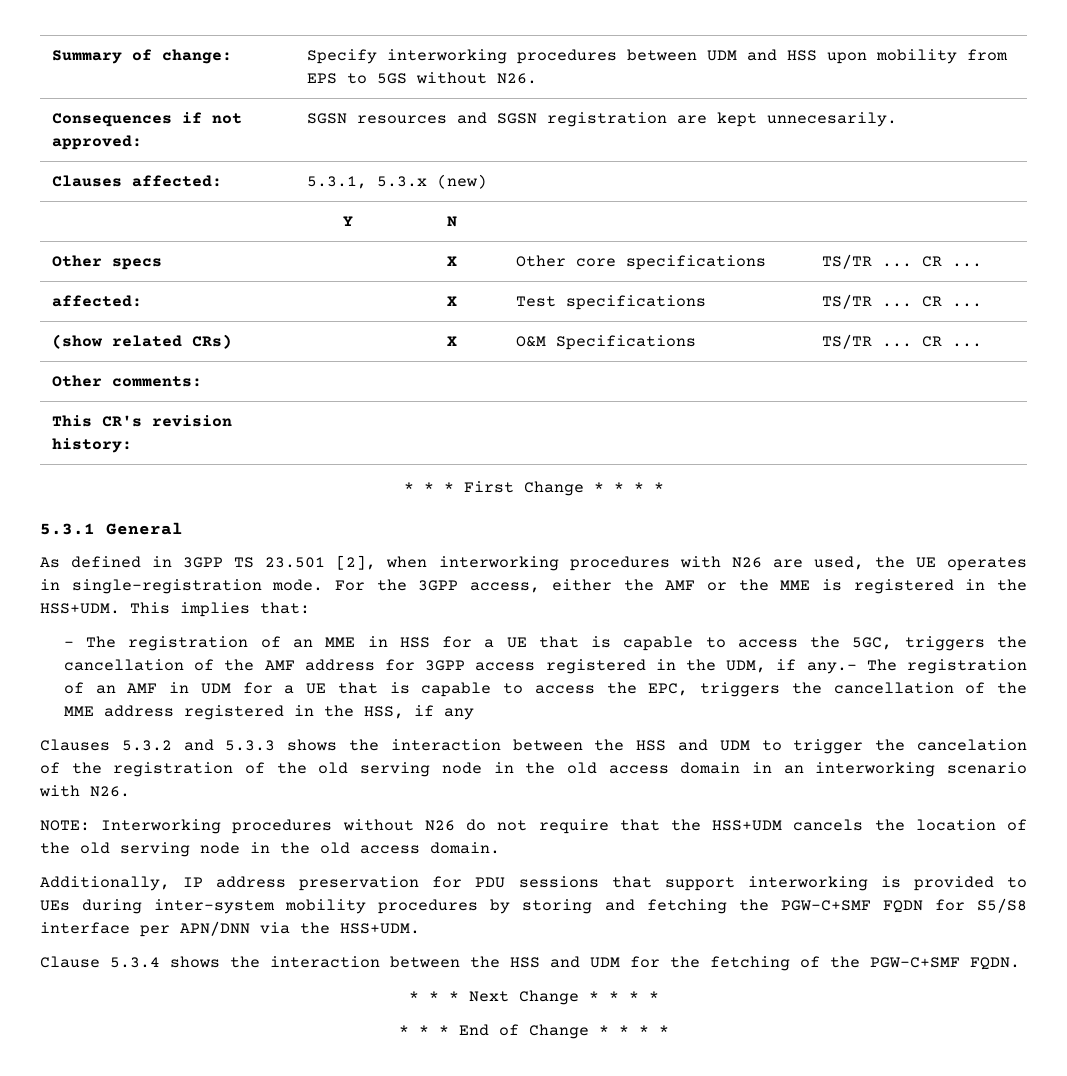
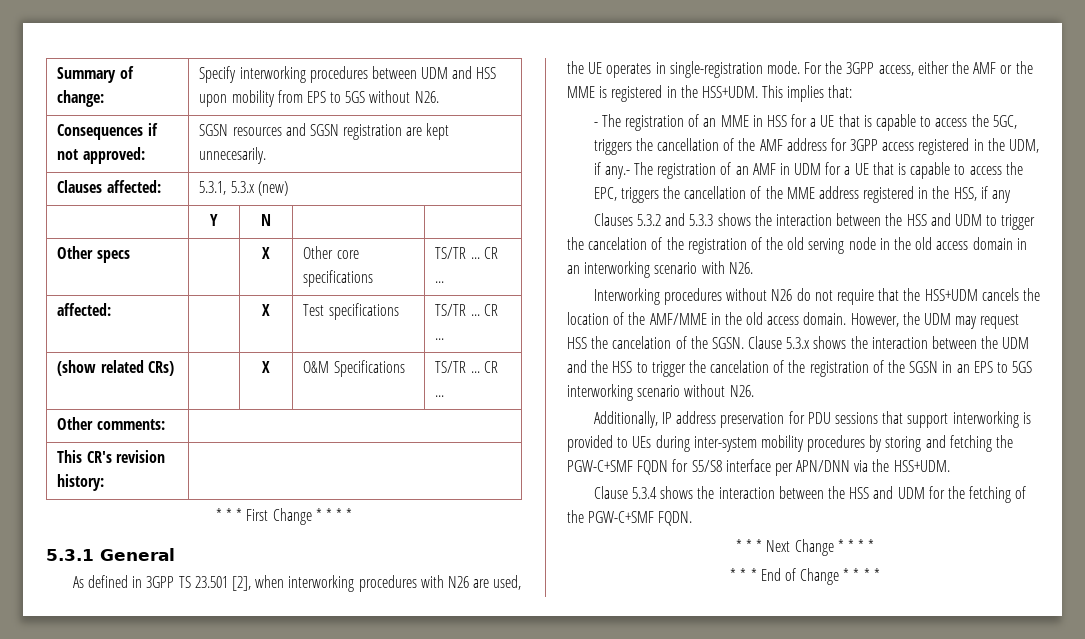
- NOTE: Interworking procedures without N26 do not require that the HSS+UDM cancels the location of the old serving node in the old access domain.
+ Interworking procedures without N26 do not require that the HSS+UDM cancels the location of the AMF/MME in the old access domain. However, the UDM may request HSS the cancelation of the SGSN. Clause 5.3.x shows the interaction between the UDM and the HSS to trigger the cancelation of the registration of the SGSN in an EPS to 5GS interworking scenario without N26.

